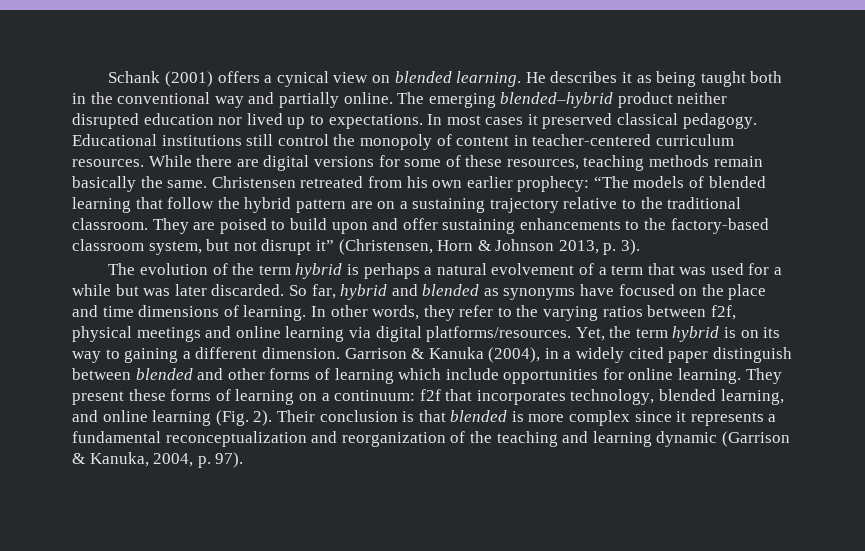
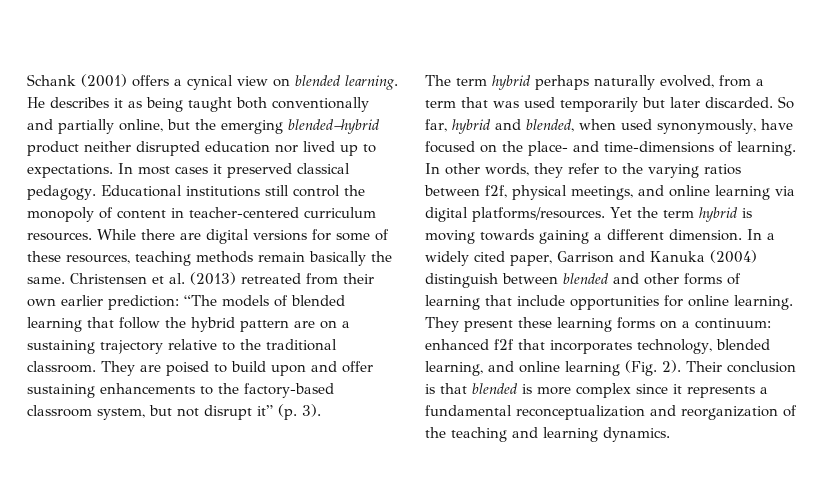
- He describes it as being taught both in the conventional way and partially online. The emerging blended–hybrid product neither disrupted education nor lived up to expectations.
+ He describes it as being taught both conventionally and partially online, but the emerging blended–hybrid product neither disrupted education nor lived up to expectations.
- Christensen retreated from his own earlier prophecy: “The models of blended learning that follow the hybrid pattern are on a sustaining trajectory relative to the traditional classroom.
+ Christensen et al. (2013) retreated from their own earlier prediction: “The models of blended learning that follow the hybrid pattern are on a sustaining trajectory relative to the traditional classroom.
- They are poised to build upon and offer sustaining enhancements to the factory-based classroom system, but not disrupt it” (Christensen, Horn & Johnson 2013, p. 3).
- The evolution of the term hybrid is perhaps a natural evolvement of a term that was used for a while but was later discarded.
+ They are poised to build upon and offer sustaining enhancements to the factory-based classroom system, but not disrupt it” (p. 3).
+ The term hybrid perhaps naturally evolved, from a term that was used temporarily but later discarded.
- So far, hybrid and blended as synonyms have focused on the place and time dimensions of learning.
+ So far, hybrid and blended, when used synonymously, have focused on the place- and time-dimensions of learning.
- In other words, they refer to the varying ratios between f2f, physical meetings and online learning via digital platforms/resources.
+ In other words, they refer to the varying ratios between f2f, physical meetings, and online learning via digital platforms/resources.
- Yet, the term hybrid is on its way to gaining a different dimension. Garrison & Kanuka (2004), in a widely cited paper distinguish between blended and other forms of learning which include opportunities for online learning.
+ Yet the term hybrid is moving towards gaining a different dimension. In a widely cited paper, Garrison and Kanuka (2004) distinguish between blended and other forms of learning that include opportunities for online learning.
- They present these forms of learning on a continuum: f2f that incorporates technology, blended learning, and online learning (Fig. 2).
+ They present these learning forms on a continuum: enhanced f2f that incorporates technology, blended learning, and online learning (Fig. 2).
- Their conclusion is that blended is more complex since it represents a fundamental reconceptualization and reorganization of the teaching and learning dynamic (Garrison & Kanuka, 2004, p. 97).
+ Their conclusion is that blended is more complex since it represents a fundamental reconceptualization and reorganization of the teaching and learning dynamics.

